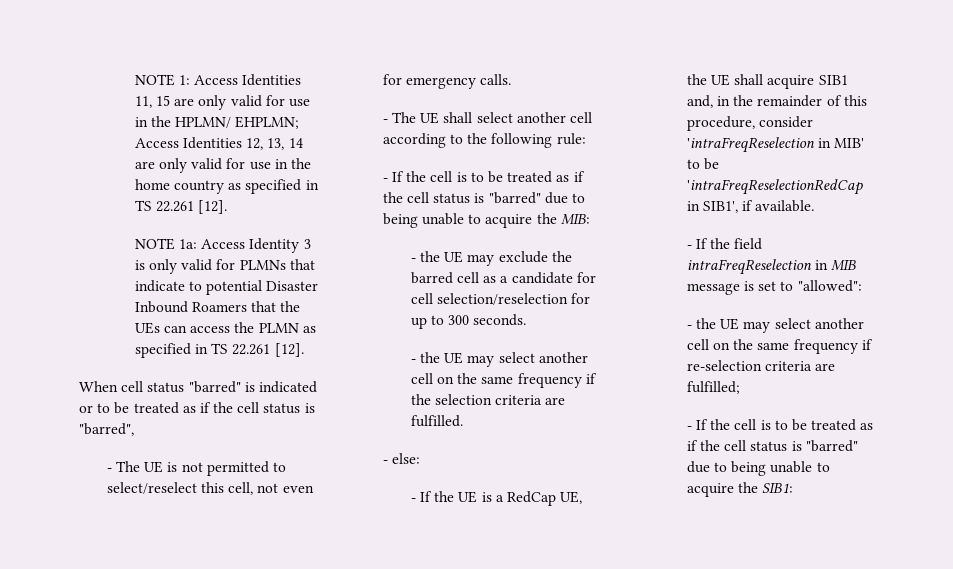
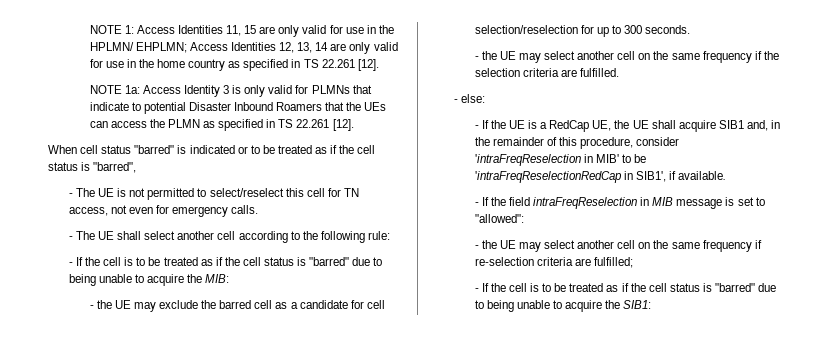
- - The UE is not permitted to select/reselect this cell, not even for emergency calls.
+ - The UE is not permitted to select/reselect this cell for TN access, not even for emergency calls.

